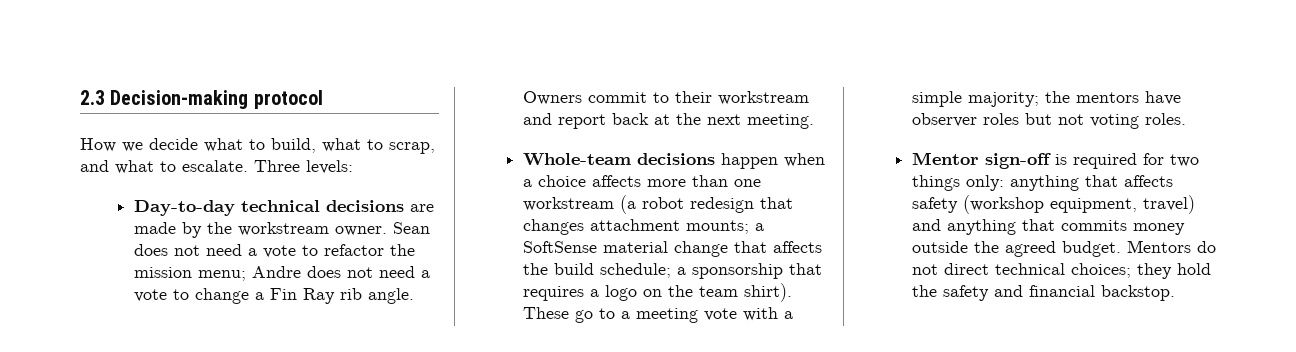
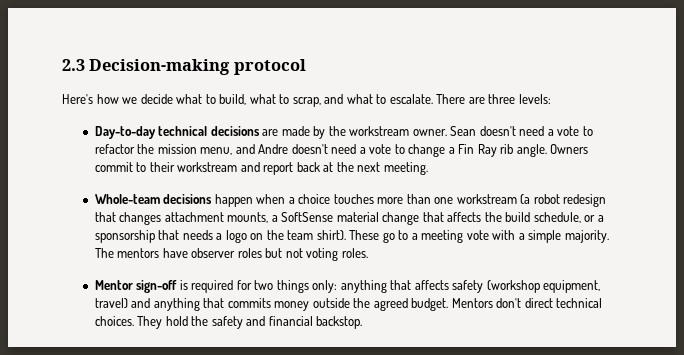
- How we decide what to build, what to scrap, and what to escalate.
+ Here's how we decide what to build, what to scrap, and what to escalate.
- Three levels:
+ There are three levels:
- Sean does not need a vote to refactor the mission menu; Andre does not need a vote to change a Fin Ray rib angle.
+ Sean doesn't need a vote to refactor the mission menu, and Andre doesn't need a vote to change a Fin Ray rib angle.
- Whole-team decisions happen when a choice affects more than one workstream (a robot redesign that changes attachment mounts; a SoftSense material change that affects the build schedule; a sponsorship that requires a logo on the team shirt).
+ Whole-team decisions happen when a choice touches more than one workstream (a robot redesign that changes attachment mounts, a SoftSense material change that affects the build schedule, or a sponsorship that needs a logo on the team shirt).
- These go to a meeting vote with a simple majority; the mentors have observer roles but not voting roles.
+ These go to a meeting vote with a simple majority. The mentors have observer roles but not voting roles.
- Mentors do not direct technical choices; they hold the safety and financial backstop.
+ Mentors don't direct technical choices. They hold the safety and financial backstop.

